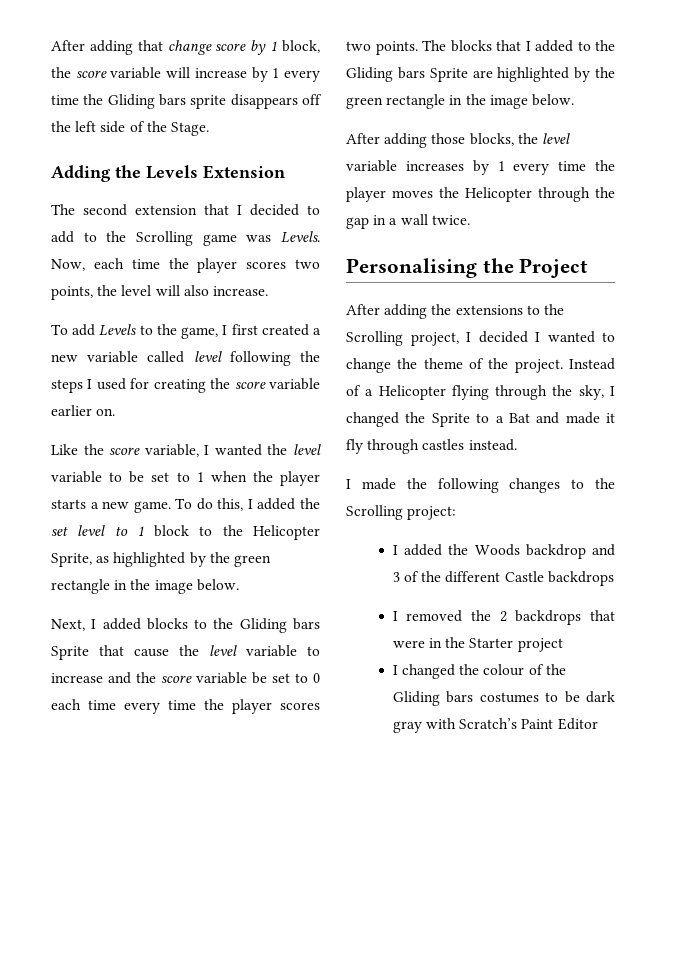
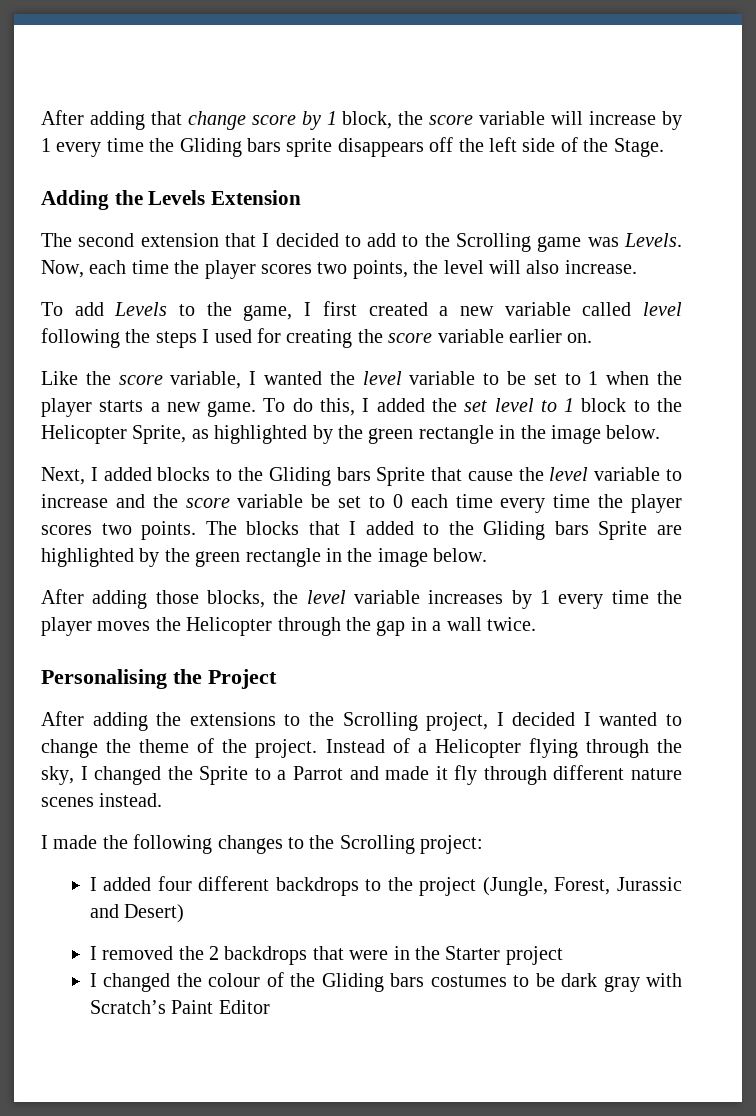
- Instead of a Helicopter flying through the sky, I changed the Sprite to a Bat and made it fly through castles instead.
+ Instead of a Helicopter flying through the sky, I changed the Sprite to a Parrot and made it fly through different nature scenes instead.
- I added the Woods backdrop and 3 of the different Castle backdrops
+ I added four different backdrops to the project (Jungle, Forest, Jurassic and Desert)

